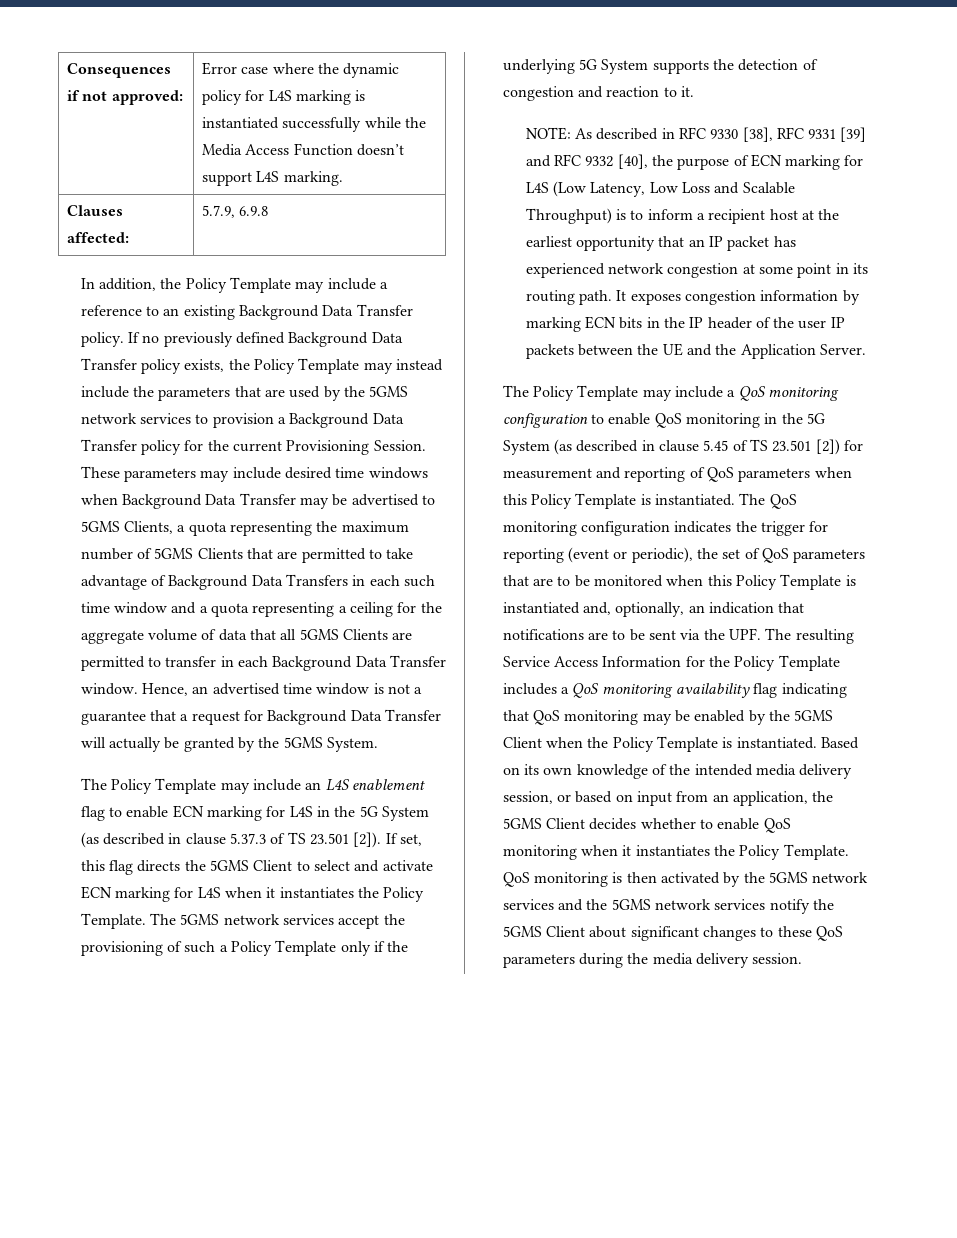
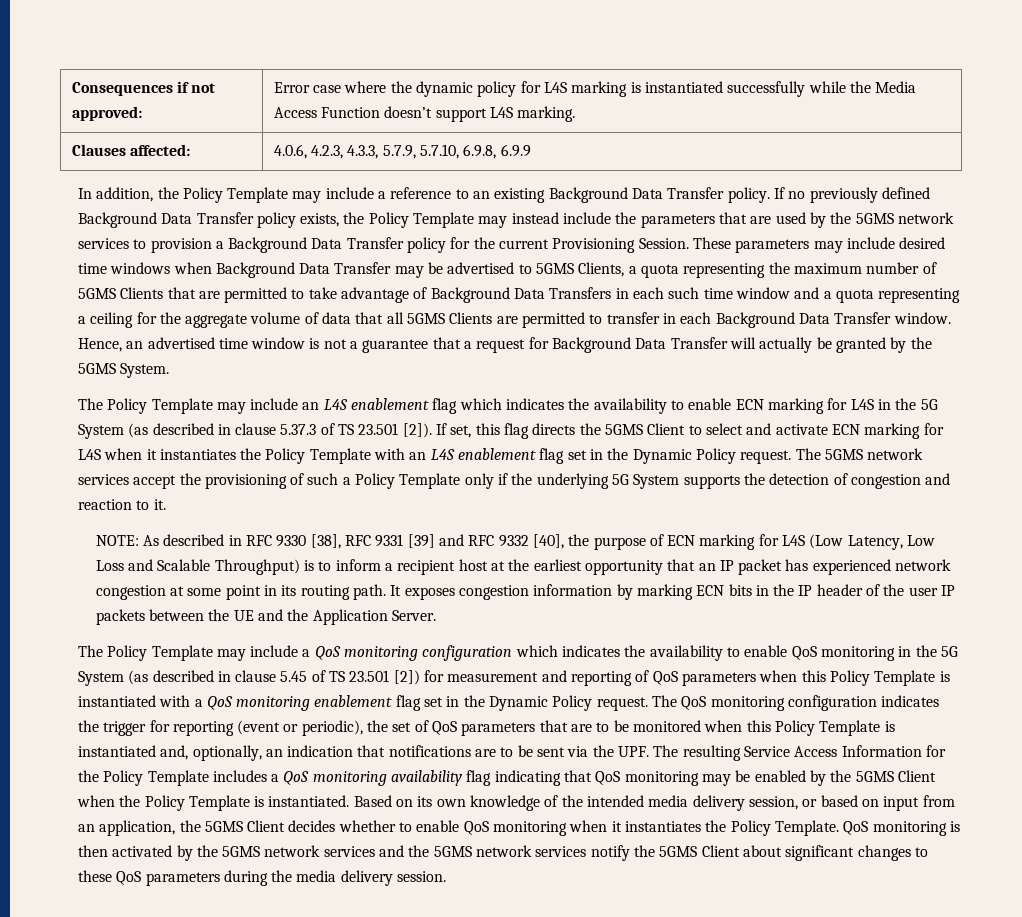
- Clauses affected: | 5.7.9, 6.9.8
+ Clauses affected: | 4.0.6, 4.2.3, 4.3.3, 5.7.9, 5.7.10, 6.9.8, 6.9.9
- The Policy Template may include an L4S enablement flag to enable ECN marking for L4S in the 5G System (as described in clause 5.37.3 of TS 23.501 [2]).
+ The Policy Template may include an L4S enablement flag which indicates the availability to enable ECN marking for L4S in the 5G System (as described in clause 5.37.3 of TS 23.501 [2]).
- If set, this flag directs the 5GMS Client to select and activate ECN marking for L4S when it instantiates the Policy Template.
+ If set, this flag directs the 5GMS Client to select and activate ECN marking for L4S when it instantiates the Policy Template with an L4S enablement flag set in the Dynamic Policy request.
- The Policy Template may include a QoS monitoring configuration to enable QoS monitoring in the 5G System (as described in clause 5.45 of TS 23.501 [2]) for measurement and reporting of QoS parameters when this Policy Template is instantiated.
+ The Policy Template may include a QoS monitoring configuration which indicates the availability to enable QoS monitoring in the 5G System (as described in clause 5.45 of TS 23.501 [2]) for measurement and reporting of QoS parameters when this Policy Template is instantiated with a QoS monitoring enablement flag set in the Dynamic Policy request.

